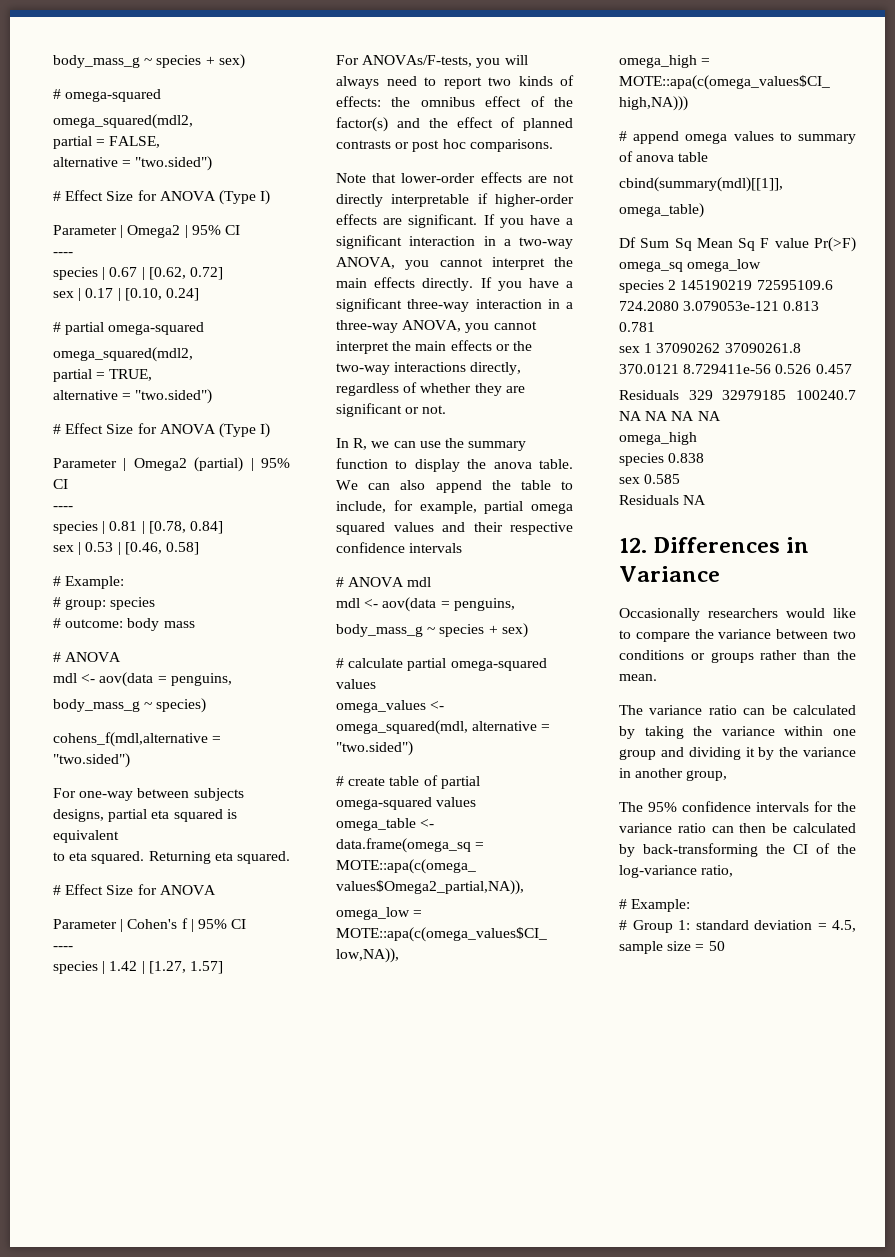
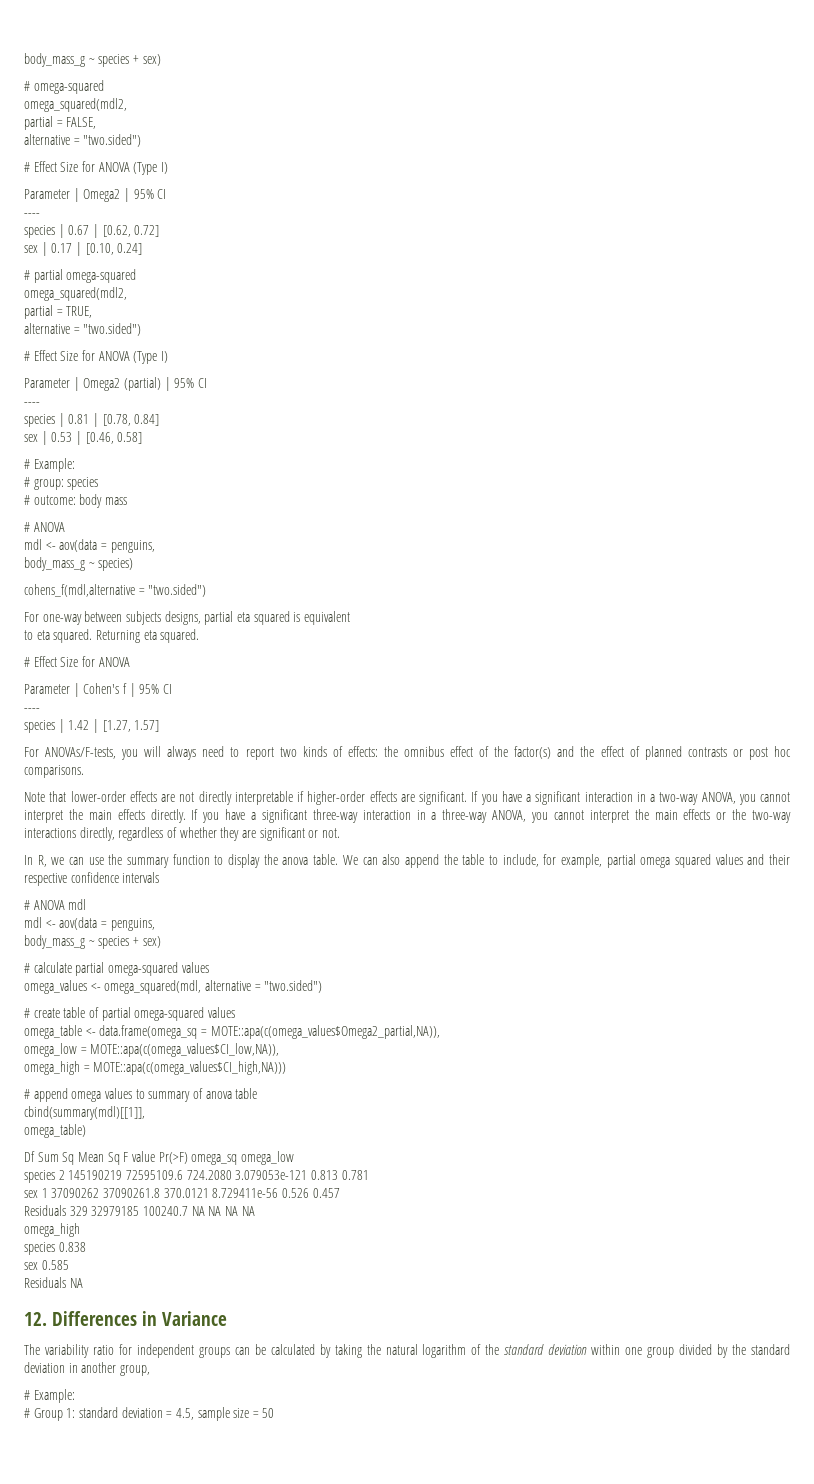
- Occasionally researchers would like to compare the variance between two conditions or groups rather than the mean.
- The variance ratio can be calculated by taking the variance within one group and dividing it by the variance in another group,
- The 95% confidence intervals for the variance ratio can then be calculated by back-transforming the CI of the log-variance ratio,
+ The variability ratio for independent groups can be calculated by taking the natural logarithm of the standard deviation within one group divided by the standard deviation in another group,

